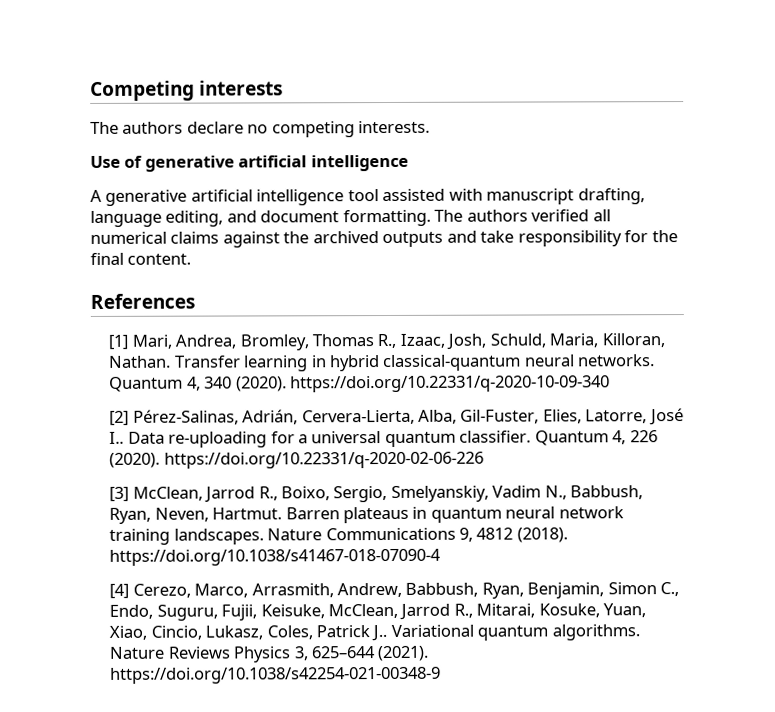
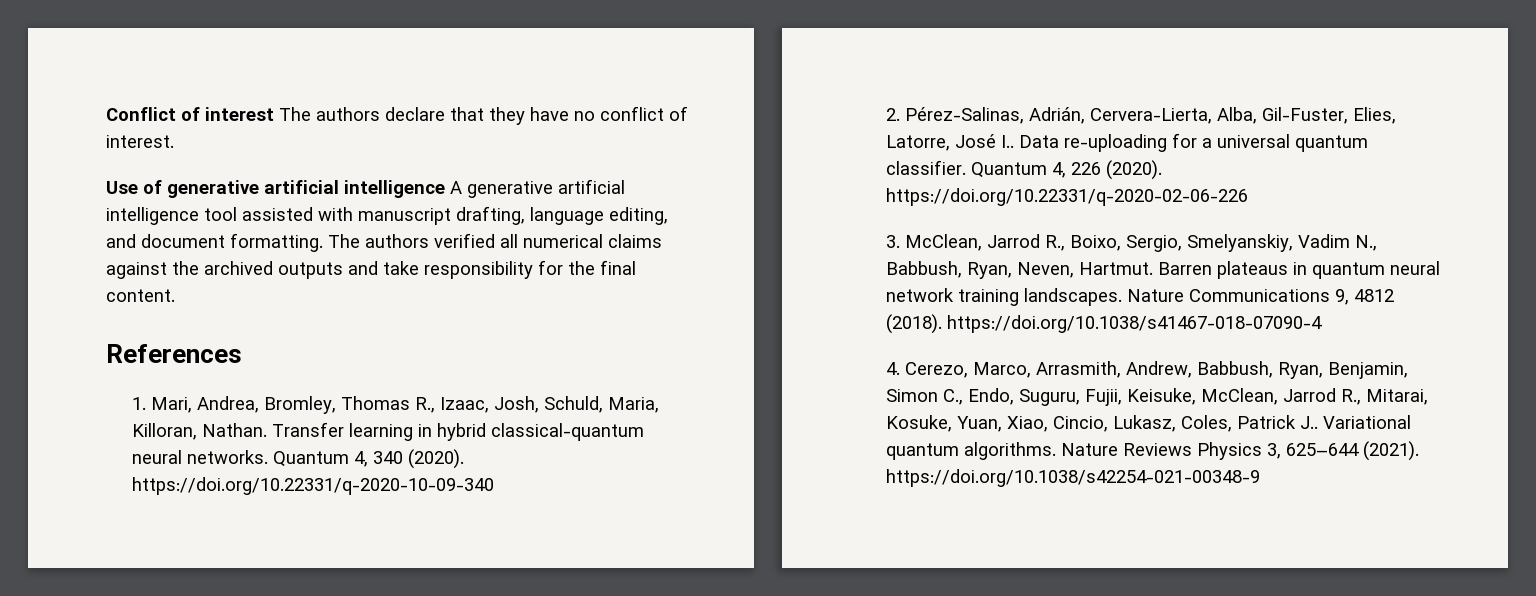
- Competing interests
- The authors declare no competing interests.
+ Conflict of interest The authors declare that they have no conflict of interest.
- Use of generative artificial intelligence
- A generative artificial intelligence tool assisted with manuscript drafting, language editing, and document formatting.
+ Use of generative artificial intelligence A generative artificial intelligence tool assisted with manuscript drafting, language editing, and document formatting.
- [1] Mari, Andrea, Bromley, Thomas R., Izaac, Josh, Schuld, Maria, Killoran, Nathan.
+ 1. Mari, Andrea, Bromley, Thomas R., Izaac, Josh, Schuld, Maria, Killoran, Nathan.
- [2] Pérez-Salinas, Adrián, Cervera-Lierta, Alba, Gil-Fuster, Elies, Latorre, José I..
+ 2. Pérez-Salinas, Adrián, Cervera-Lierta, Alba, Gil-Fuster, Elies, Latorre, José I..
- [3] McClean, Jarrod R., Boixo, Sergio, Smelyanskiy, Vadim N., Babbush, Ryan, Neven, Hartmut.
+ 3. McClean, Jarrod R., Boixo, Sergio, Smelyanskiy, Vadim N., Babbush, Ryan, Neven, Hartmut.
- [4] Cerezo, Marco, Arrasmith, Andrew, Babbush, Ryan, Benjamin, Simon C., Endo, Suguru, Fujii, Keisuke, McClean, Jarrod R., Mitarai, Kosuke, Yuan, Xiao, Cincio, Lukasz, Coles, Patrick J..
+ 4. Cerezo, Marco, Arrasmith, Andrew, Babbush, Ryan, Benjamin, Simon C., Endo, Suguru, Fujii, Keisuke, McClean, Jarrod R., Mitarai, Kosuke, Yuan, Xiao, Cincio, Lukasz, Coles, Patrick J..

